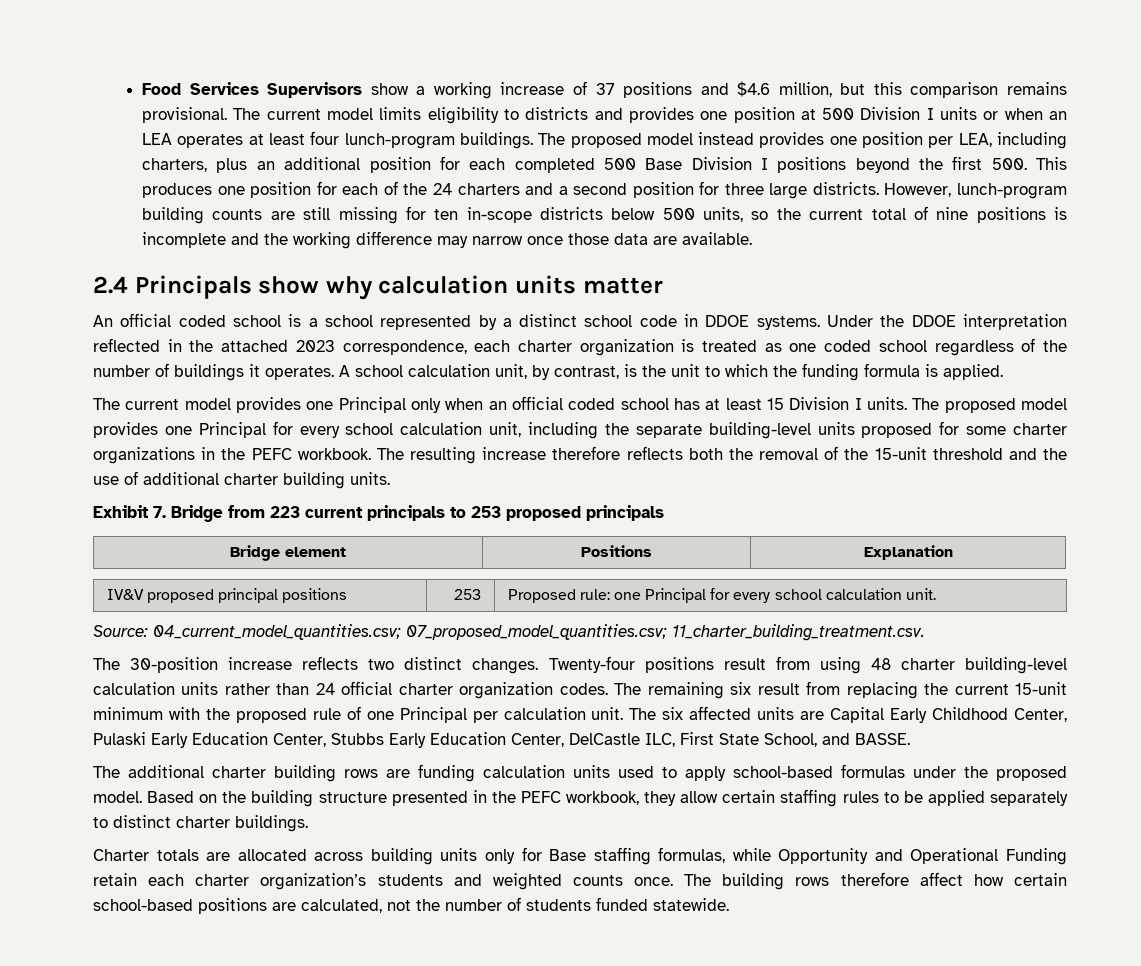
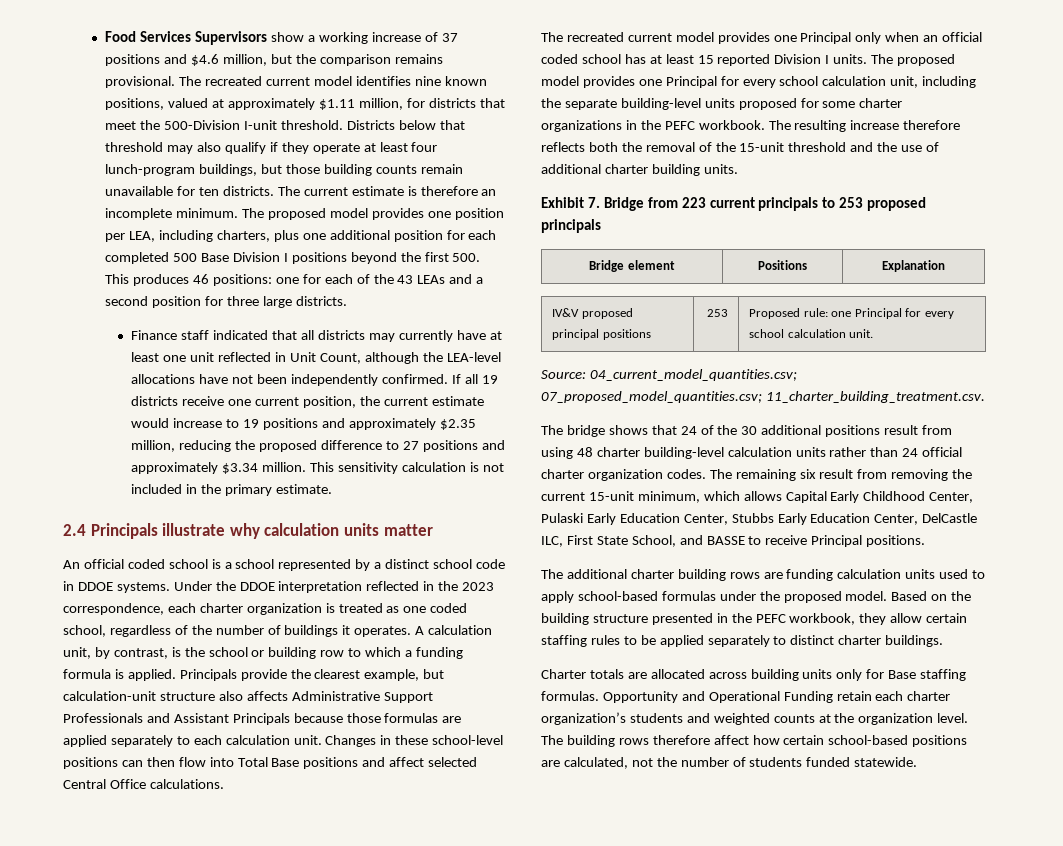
- Food Services Supervisors show a working increase of 37 positions and $4.6 million, but this comparison remains provisional.
+ Food Services Supervisors show a working increase of 37 positions and $4.6 million, but the comparison remains provisional.
- The current model limits eligibility to districts and provides one position at 500 Division I units or when an LEA operates at least four lunch-program buildings. The proposed model instead provides one position per LEA, including charters, plus an additional position for each completed 500 Base Division I positions beyond the first 500. This produces one position for each of the 24 charters and a second position for three large districts. However, lunch-program building counts are still missing for ten in-scope districts below 500 units, so the current total of nine positions is incomplete and the working difference may narrow once those data are available.
+ The recreated current model identifies nine known positions, valued at approximately $1.11 million, for districts that meet the 500-Division I-unit threshold. Districts below that threshold may also qualify if they operate at least four lunch-program buildings, but those building counts remain unavailable for ten districts. The current estimate is therefore an incomplete minimum. The proposed model provides one position per LEA, including charters, plus one additional position for each completed 500 Base Division I positions beyond the first 500. This produces 46 positions: one for each of the 43 LEAs and a second position for three large districts.
+ Finance staff indicated that all districts may currently have at least one unit reflected in Unit Count, although the LEA-level allocations have not been independently confirmed. If all 19 districts receive one current position, the current estimate would increase to 19 positions and approximately $2.35 million, reducing the proposed difference to 27 positions and approximately $3.34 million. This sensitivity calculation is not included in the primary estimate.
- 2.4 Principals show why calculation units matter
+ 2.4 Principals illustrate why calculation units matter
- Under the DDOE interpretation reflected in the attached 2023 correspondence, each charter organization is treated as one coded school regardless of the number of buildings it operates.
+ Under the DDOE interpretation reflected in the 2023 correspondence, each charter organization is treated as one coded school, regardless of the number of buildings it operates.
- A school calculation unit, by contrast, is the unit to which the funding formula is applied.
- The current model provides one Principal only when an official coded school has at least 15 Division I units.
+ A calculation unit, by contrast, is the school or building row to which a funding formula is applied. Principals provide the clearest example, but calculation-unit structure also affects Administrative Support Professionals and Assistant Principals because those formulas are applied separately to each calculation unit. Changes in these school-level positions can then flow into Total Base positions and affect selected Central Office calculations.
+ The recreated current model provides one Principal only when an official coded school has at least 15 reported Division I units.
- The 30-position increase reflects two distinct changes. Twenty-four positions result from using 48 charter building-level calculation units rather than 24 official charter organization codes.
+ The bridge shows that 24 of the 30 additional positions result from using 48 charter building-level calculation units rather than 24 official charter organization codes.
- The remaining six result from replacing the current 15-unit minimum with the proposed rule of one Principal per calculation unit. The six affected units are Capital Early Childhood Center, Pulaski Early Education Center, Stubbs Early Education Center, DelCastle ILC, First State School, and BASSE.
+ The remaining six result from removing the current 15-unit minimum, which allows Capital Early Childhood Center, Pulaski Early Education Center, Stubbs Early Education Center, DelCastle ILC, First State School, and BASSE to receive Principal positions.
- Charter totals are allocated across building units only for Base staffing formulas, while Opportunity and Operational Funding retain each charter organization’s students and weighted counts once.
+ Charter totals are allocated across building units only for Base staffing formulas. Opportunity and Operational Funding retain each charter organization’s students and weighted counts at the organization level.

